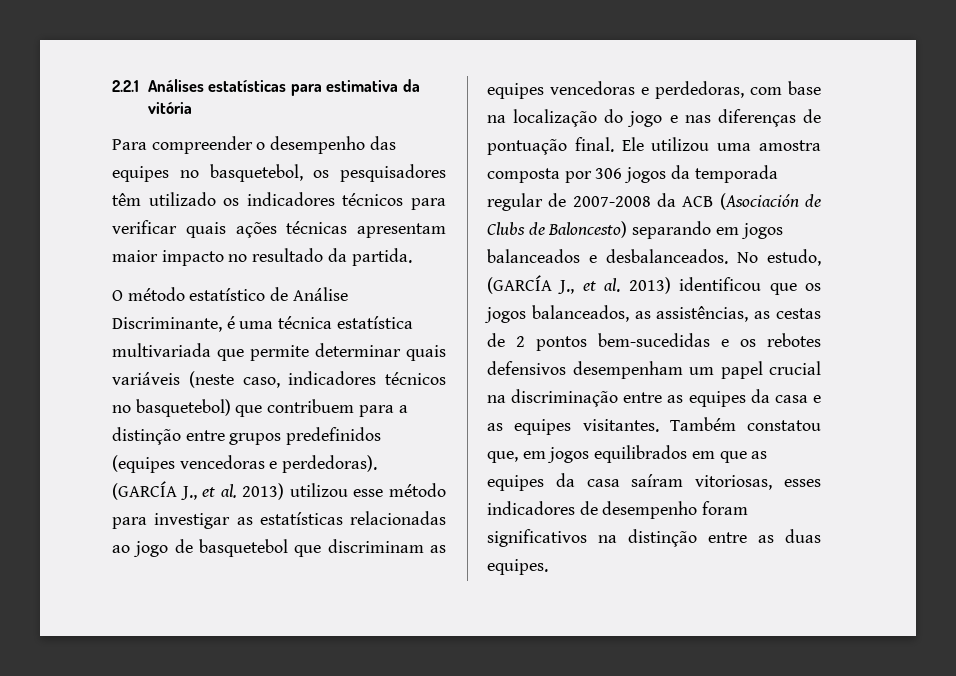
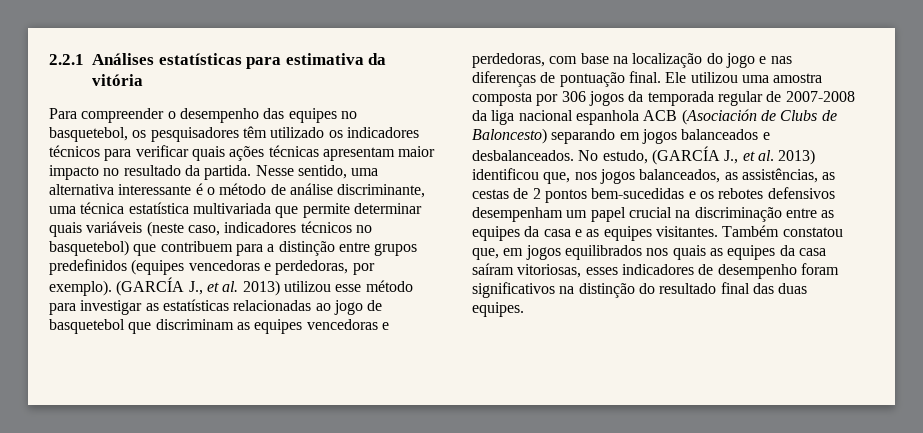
- Para compreender o desempenho das equipes no basquetebol, os pesquisadores têm utilizado os indicadores técnicos para verificar quais ações técnicas apresentam maior impacto no resultado da partida.
- O método estatístico de Análise Discriminante, é uma técnica estatística multivariada que permite determinar quais variáveis (neste caso, indicadores técnicos no basquetebol) que contribuem para a distinção entre grupos predefinidos (equipes vencedoras e perdedoras).
+ Para compreender o desempenho das equipes no basquetebol, os pesquisadores têm utilizado os indicadores técnicos para verificar quais ações técnicas apresentam maior impacto no resultado da partida. Nesse sentido, uma alternativa interessante é o método de análise discriminante, uma técnica estatística multivariada que permite determinar quais variáveis (neste caso, indicadores técnicos no basquetebol) que contribuem para a distinção entre grupos predefinidos (equipes vencedoras e perdedoras, por exemplo).
- Ele utilizou uma amostra composta por 306 jogos da temporada regular de 2007-2008 da ACB (Asociación de Clubs de Baloncesto) separando em jogos balanceados e desbalanceados.
+ Ele utilizou uma amostra composta por 306 jogos da temporada regular de 2007-2008 da liga nacional espanhola ACB (Asociación de Clubs de Baloncesto) separando em jogos balanceados e desbalanceados.
- No estudo, (GARCÍA J., et al. 2013) identificou que os jogos balanceados, as assistências, as cestas de 2 pontos bem-sucedidas e os rebotes defensivos desempenham um papel crucial na discriminação entre as equipes da casa e as equipes visitantes.
+ No estudo, (GARCÍA J., et al. 2013) identificou que, nos jogos balanceados, as assistências, as cestas de 2 pontos bem-sucedidas e os rebotes defensivos desempenham um papel crucial na discriminação entre as equipes da casa e as equipes visitantes.
- Também constatou que, em jogos equilibrados em que as equipes da casa saíram vitoriosas, esses indicadores de desempenho foram significativos na distinção entre as duas equipes.
+ Também constatou que, em jogos equilibrados nos quais as equipes da casa saíram vitoriosas, esses indicadores de desempenho foram significativos na distinção do resultado final das duas equipes.

